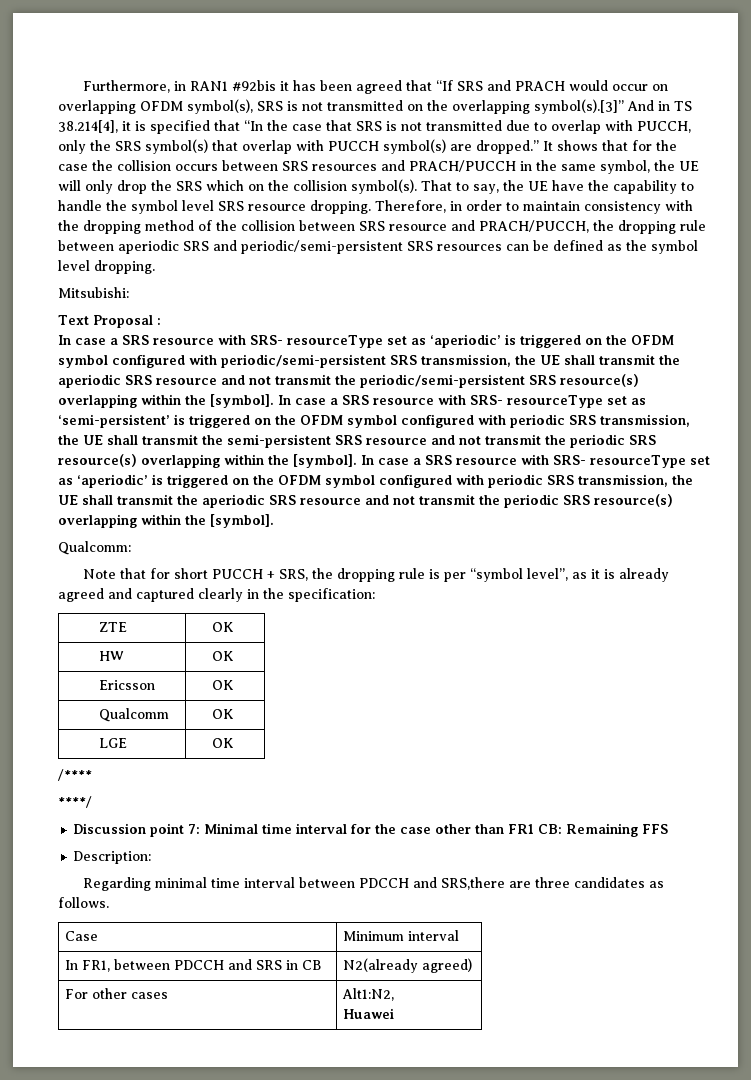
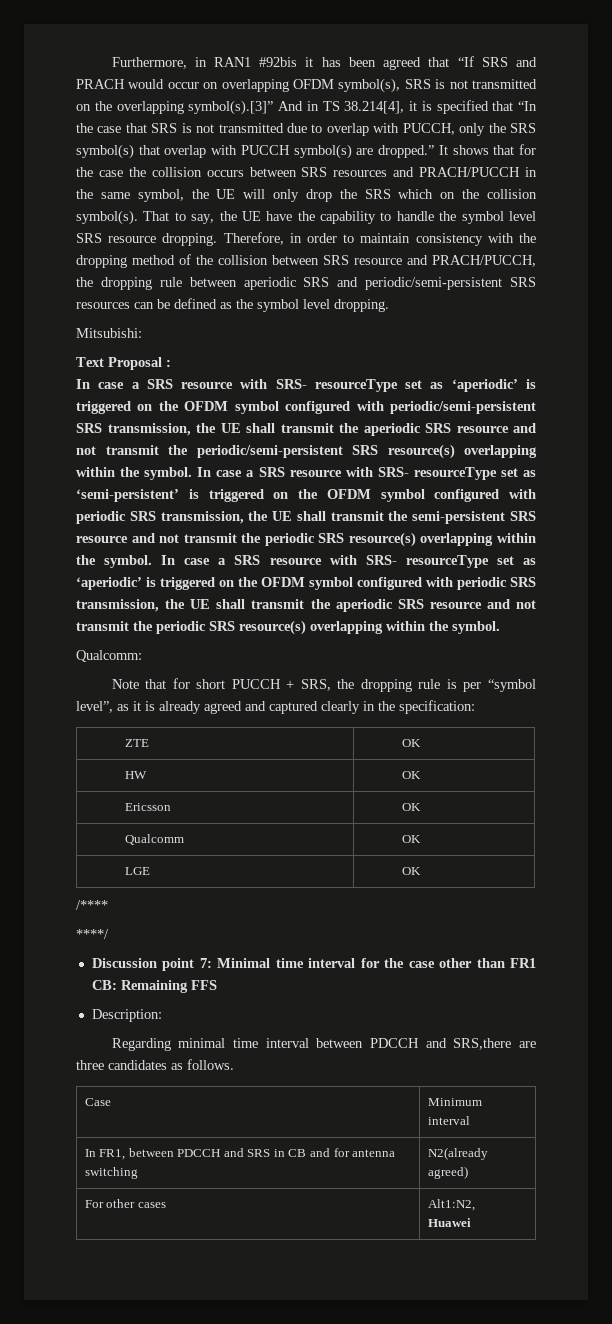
- In case a SRS resource with SRS- resourceType set as ‘aperiodic’ is triggered on the OFDM symbol configured with periodic/semi-persistent SRS transmission, the UE shall transmit the aperiodic SRS resource and not transmit the periodic/semi-persistent SRS resource(s) overlapping within the [symbol].
+ In case a SRS resource with SRS- resourceType set as ‘aperiodic’ is triggered on the OFDM symbol configured with periodic/semi-persistent SRS transmission, the UE shall transmit the aperiodic SRS resource and not transmit the periodic/semi-persistent SRS resource(s) overlapping within the symbol.
- In case a SRS resource with SRS- resourceType set as ‘semi-persistent’ is triggered on the OFDM symbol configured with periodic SRS transmission, the UE shall transmit the semi-persistent SRS resource and not transmit the periodic SRS resource(s) overlapping within the [symbol].
+ In case a SRS resource with SRS- resourceType set as ‘semi-persistent’ is triggered on the OFDM symbol configured with periodic SRS transmission, the UE shall transmit the semi-persistent SRS resource and not transmit the periodic SRS resource(s) overlapping within the symbol.
- In case a SRS resource with SRS- resourceType set as ‘aperiodic’ is triggered on the OFDM symbol configured with periodic SRS transmission, the UE shall transmit the aperiodic SRS resource and not transmit the periodic SRS resource(s) overlapping within the [symbol].
+ In case a SRS resource with SRS- resourceType set as ‘aperiodic’ is triggered on the OFDM symbol configured with periodic SRS transmission, the UE shall transmit the aperiodic SRS resource and not transmit the periodic SRS resource(s) overlapping within the symbol.
- In FR1, between PDCCH and SRS in CB | N2(already agreed)
+ In FR1, between PDCCH and SRS in CB and for antenna switching | N2(already agreed)

